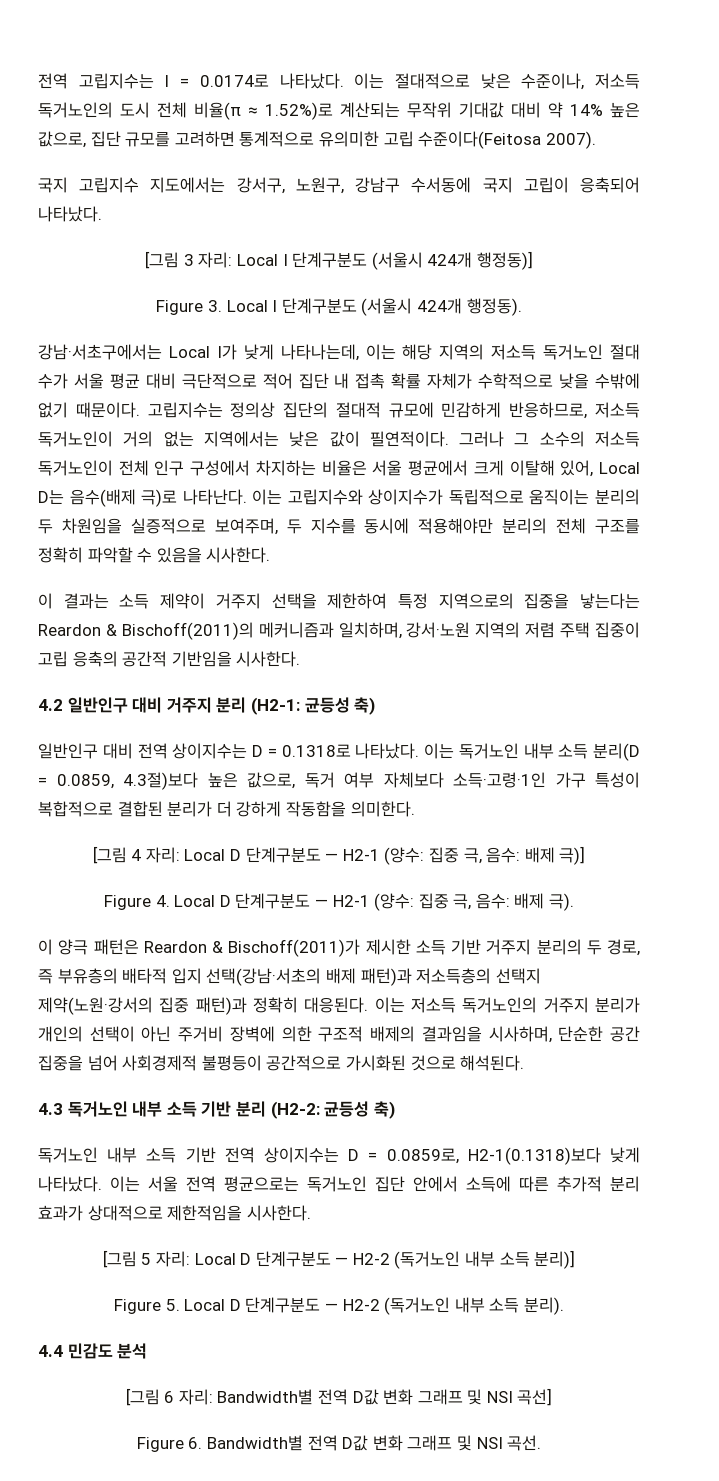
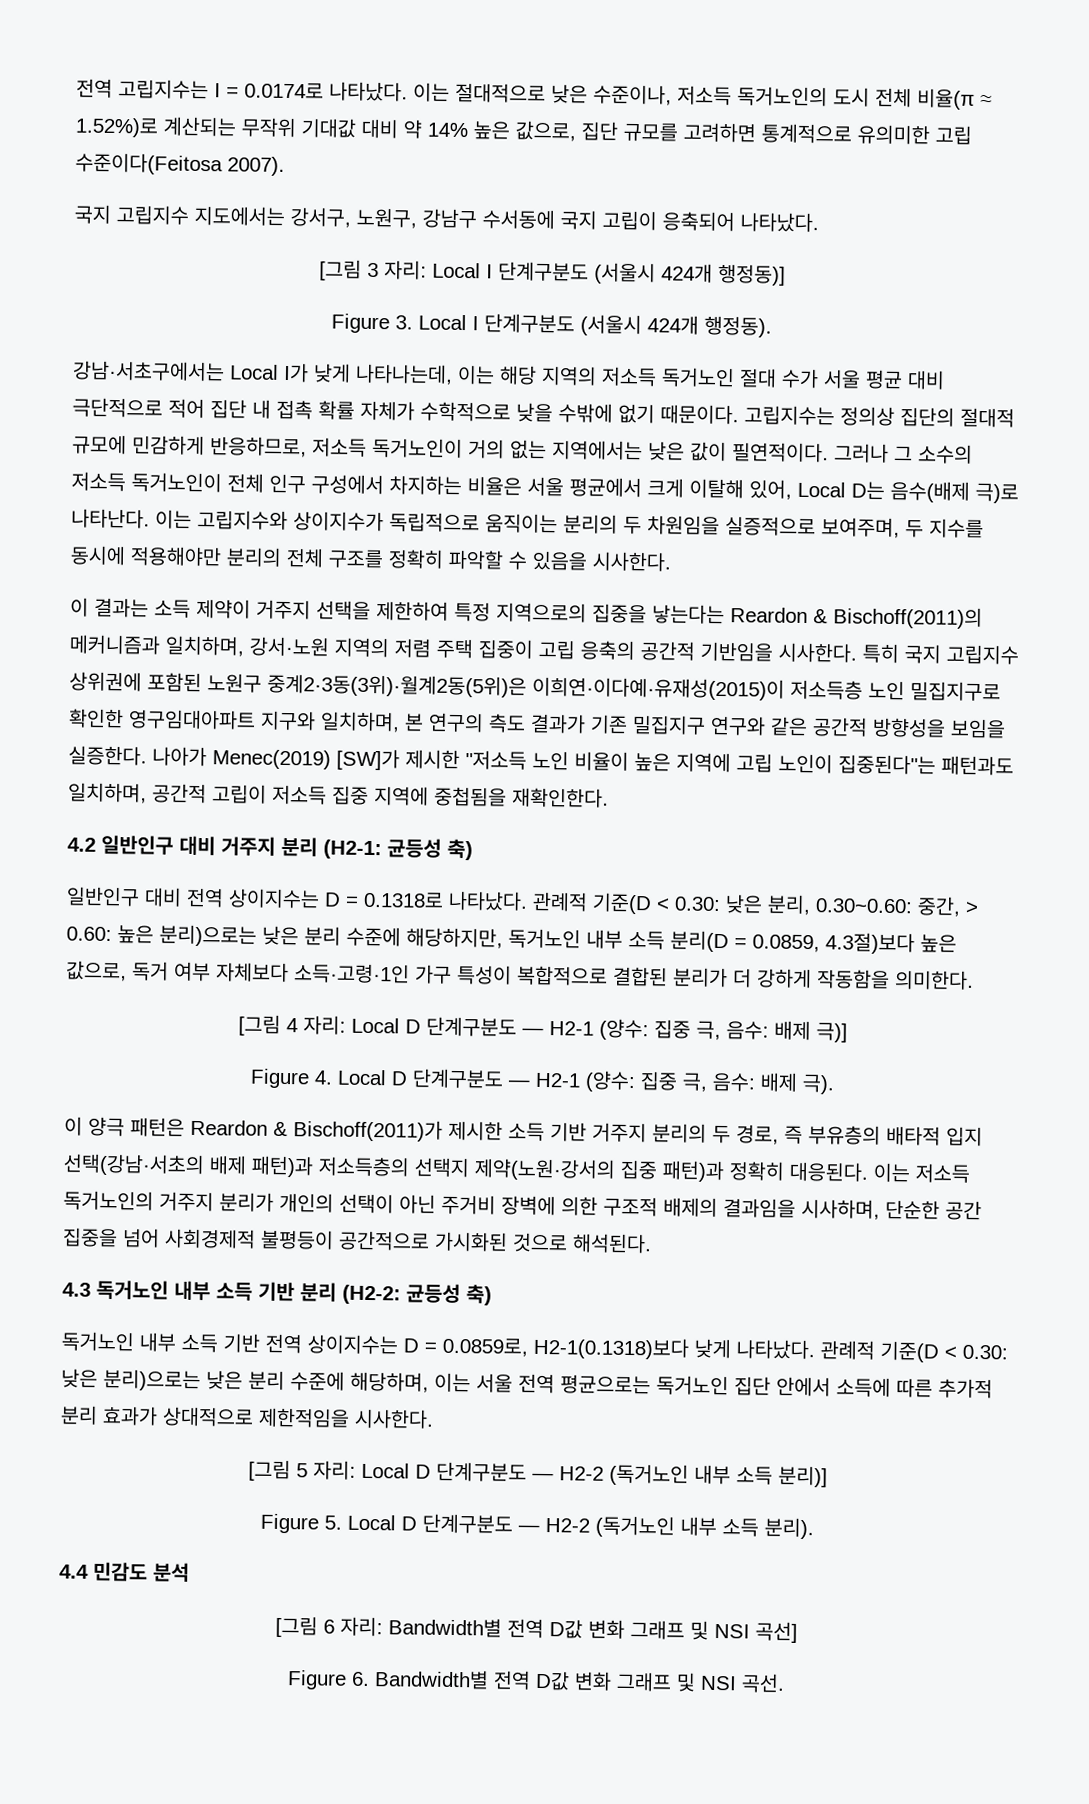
+ 특히 국지 고립지수 상위권에 포함된 노원구 중계2·3동(3위)·월계2동(5위)은 이희연·이다예·유재성(2015)이 저소득층 노인 밀집지구로 확인한 영구임대아파트 지구와 일치하며, 본 연구의 측도 결과가 기존 밀집지구 연구와 같은 공간적 방향성을 보임을 실증한다. 나아가 Menec(2019) [SW]가 제시한 "저소득 노인 비율이 높은 지역에 고립 노인이 집중된다"는 패턴과도 일치하며, 공간적 고립이 저소득 집중 지역에 중첩됨을 재확인한다.
- 이는 독거노인 내부 소득 분리(D = 0.0859, 4.3절)보다 높은 값으로, 독거 여부 자체보다 소득·고령·1인 가구 특성이 복합적으로 결합된 분리가 더 강하게 작동함을 의미한다.
+ 관례적 기준(D < 0.30: 낮은 분리, 0.30~0.60: 중간, > 0.60: 높은 분리)으로는 낮은 분리 수준에 해당하지만, 독거노인 내부 소득 분리(D = 0.0859, 4.3절)보다 높은 값으로, 독거 여부 자체보다 소득·고령·1인 가구 특성이 복합적으로 결합된 분리가 더 강하게 작동함을 의미한다.
- 이는 서울 전역 평균으로는 독거노인 집단 안에서 소득에 따른 추가적 분리 효과가 상대적으로 제한적임을 시사한다.
+ 관례적 기준(D < 0.30: 낮은 분리)으로는 낮은 분리 수준에 해당하며, 이는 서울 전역 평균으로는 독거노인 집단 안에서 소득에 따른 추가적 분리 효과가 상대적으로 제한적임을 시사한다.

